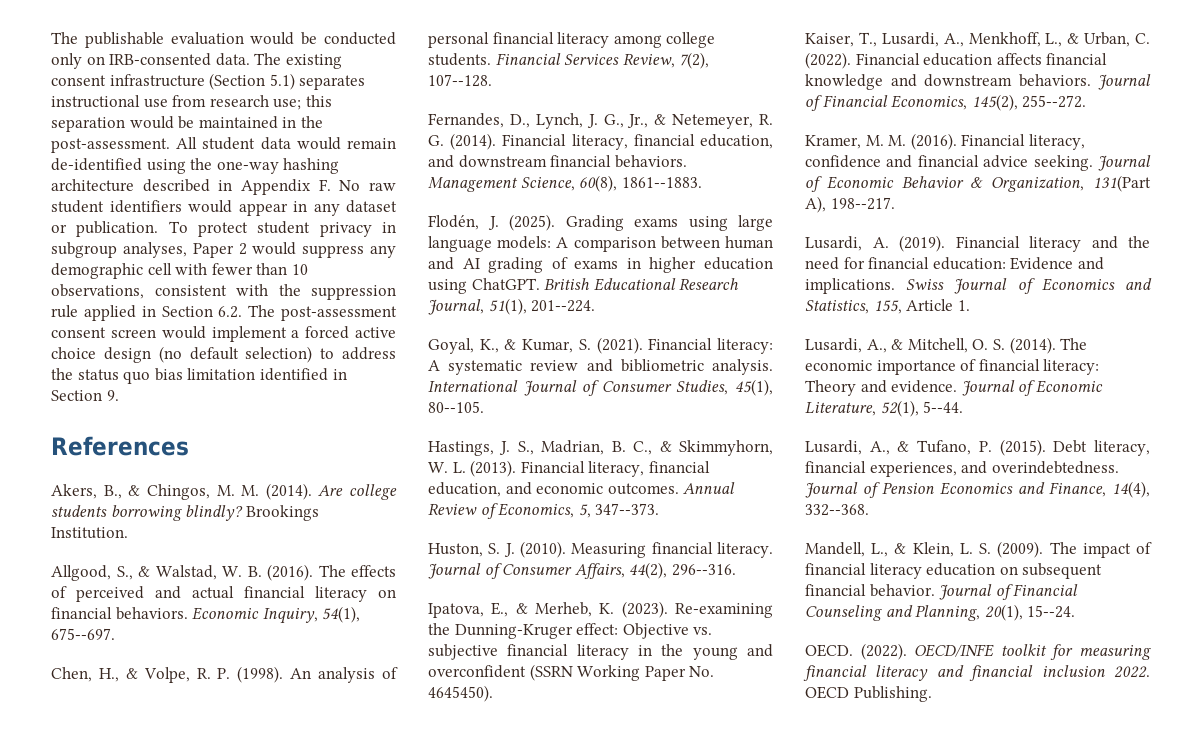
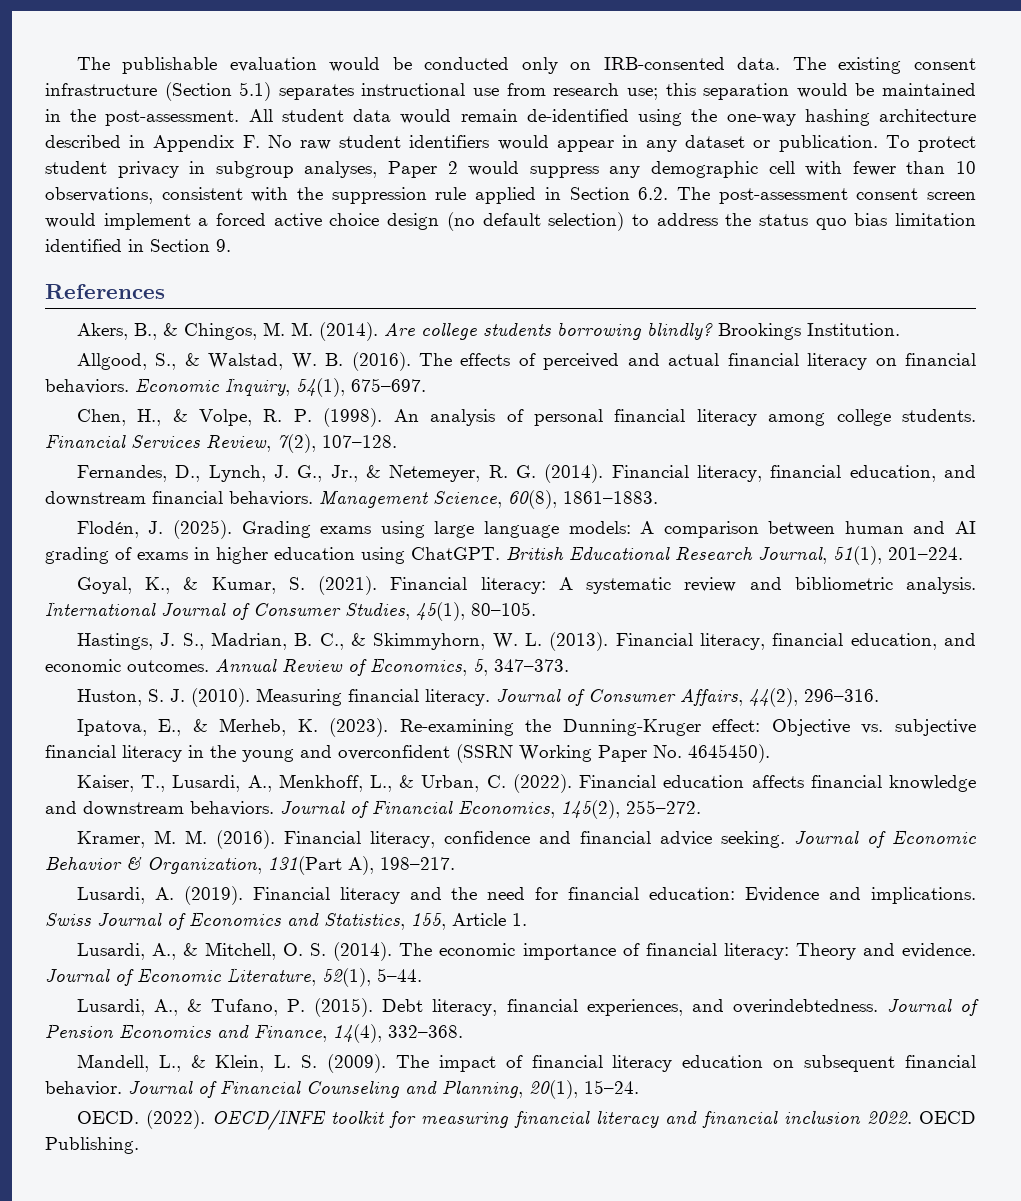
- Economic Inquiry, 54(1), 675--697.
+ Economic Inquiry, 54(1), 675–697.
- Financial Services Review, 7(2), 107--128.
+ Financial Services Review, 7(2), 107–128.
- Management Science, 60(8), 1861--1883.
+ Management Science, 60(8), 1861–1883.
- British Educational Research Journal, 51(1), 201--224.
+ British Educational Research Journal, 51(1), 201–224.
- International Journal of Consumer Studies, 45(1), 80--105.
+ International Journal of Consumer Studies, 45(1), 80–105.
- Annual Review of Economics, 5, 347--373.
+ Annual Review of Economics, 5, 347–373.
- Journal of Consumer Affairs, 44(2), 296--316.
+ Journal of Consumer Affairs, 44(2), 296–316.
- Journal of Financial Economics, 145(2), 255--272.
+ Journal of Financial Economics, 145(2), 255–272.
- Journal of Economic Behavior & Organization, 131(Part A), 198--217.
+ Journal of Economic Behavior & Organization, 131(Part A), 198–217.
- Journal of Economic Literature, 52(1), 5--44.
+ Journal of Economic Literature, 52(1), 5–44.
- Journal of Pension Economics and Finance, 14(4), 332--368.
+ Journal of Pension Economics and Finance, 14(4), 332–368.
- Journal of Financial Counseling and Planning, 20(1), 15--24.
+ Journal of Financial Counseling and Planning, 20(1), 15–24.

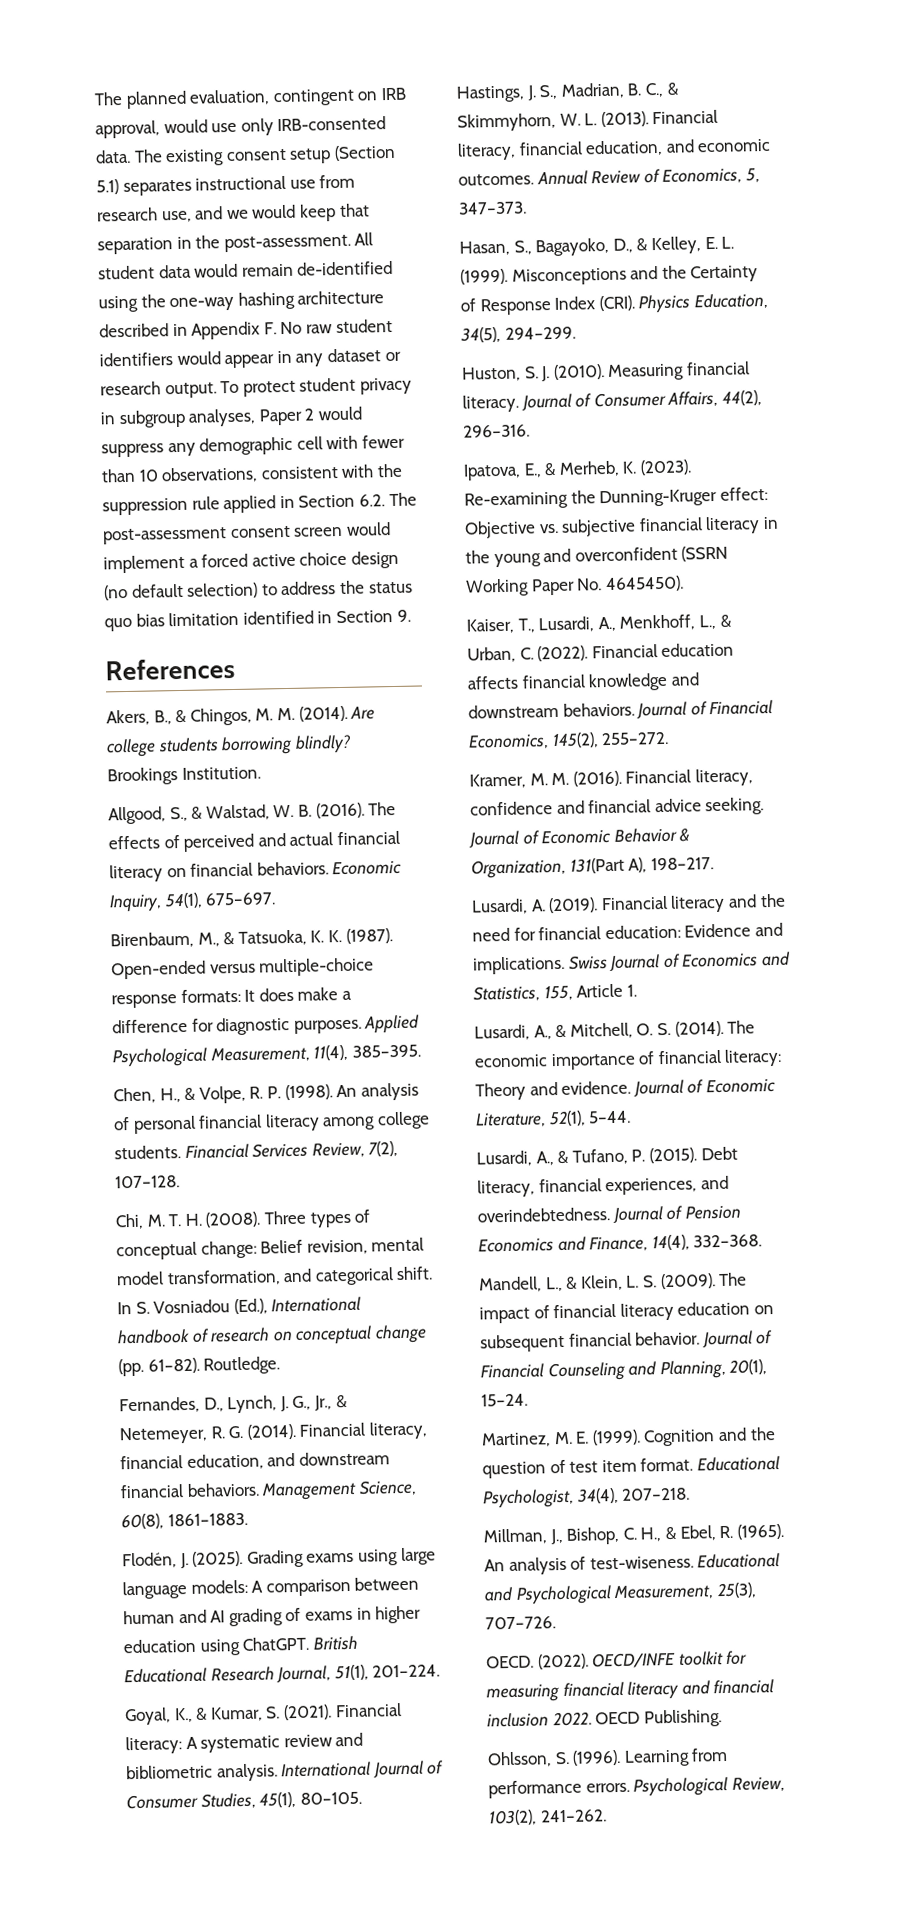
- The publishable evaluation would be conducted only on IRB-consented data.
+ The planned evaluation, contingent on IRB approval, would use only IRB-consented data.
- The existing consent infrastructure (Section 5.1) separates instructional use from research use; this separation would be maintained in the post-assessment.
+ The existing consent setup (Section 5.1) separates instructional use from research use, and we would keep that separation in the post-assessment.
- All student data would remain de-identified using the one-way hashing architecture described in Appendix F. No raw student identifiers would appear in any dataset or publication.
+ All student data would remain de-identified using the one-way hashing architecture described in Appendix F. No raw student identifiers would appear in any dataset or research output.
+ Birenbaum, M., & Tatsuoka, K. K. (1987). Open-ended versus multiple-choice response formats: It does make a difference for diagnostic purposes. Applied Psychological Measurement, 11(4), 385–395.
+ Chi, M. T. H. (2008). Three types of conceptual change: Belief revision, mental model transformation, and categorical shift. In S. Vosniadou (Ed.), International handbook of research on conceptual change (pp. 61–82). Routledge.
+ Hasan, S., Bagayoko, D., & Kelley, E. L. (1999). Misconceptions and the Certainty of Response Index (CRI). Physics Education, 34(5), 294–299.
+ Martinez, M. E. (1999). Cognition and the question of test item format. Educational Psychologist, 34(4), 207–218.
+ Millman, J., Bishop, C. H., & Ebel, R. (1965). An analysis of test-wiseness. Educational and Psychological Measurement, 25(3), 707–726.
+ Ohlsson, S. (1996). Learning from performance errors. Psychological Review, 103(2), 241–262.

